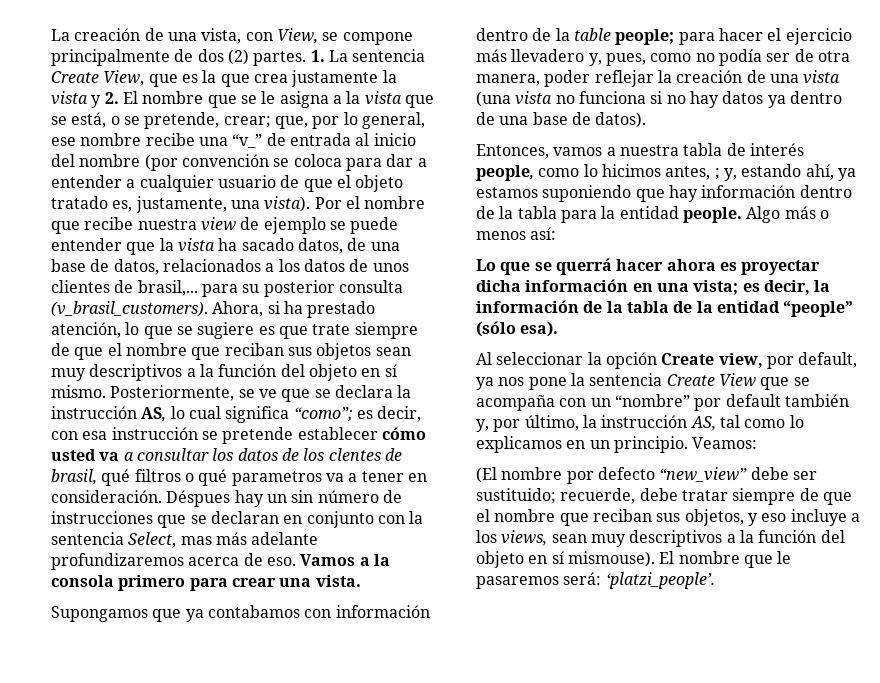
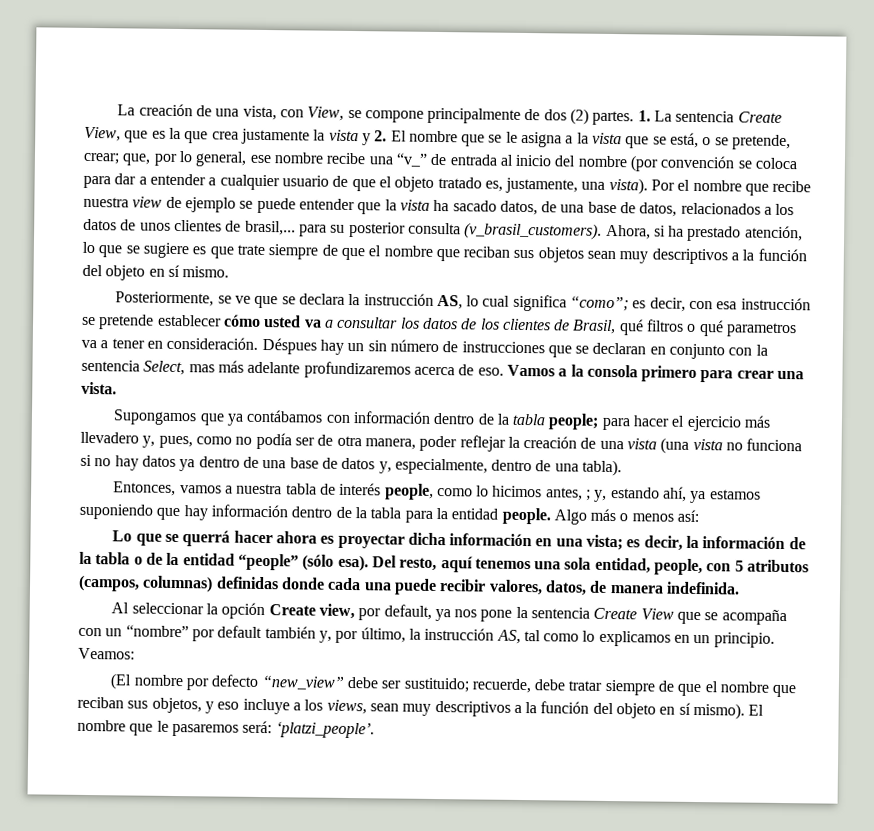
- Ahora, si ha prestado atención, lo que se sugiere es que trate siempre de que el nombre que reciban sus objetos sean muy descriptivos a la función del objeto en sí mismo. Posteriormente, se ve que se declara la instrucción AS, lo cual significa “como”;
+ Ahora, si ha prestado atención, lo que se sugiere es que trate siempre de que el nombre que reciban sus objetos sean muy descriptivos a la función del objeto en sí mismo.
+ Posteriormente, se ve que se declara la instrucción AS, lo cual significa “como”;
- es decir, con esa instrucción se pretende establecer cómo usted va a consultar los datos de los clentes de brasil, qué filtros o qué parametros va a tener en consideración.
+ es decir, con esa instrucción se pretende establecer cómo usted va a consultar los datos de los clientes de Brasil, qué filtros o qué parametros va a tener en consideración.
- Supongamos que ya contabamos con información dentro de la table people; para hacer el ejercicio más llevadero y, pues, como no podía ser de otra manera, poder reflejar la creación de una vista (una vista no funciona si no hay datos ya dentro de una base de datos).
+ Supongamos que ya contábamos con información dentro de la tabla people; para hacer el ejercicio más llevadero y, pues, como no podía ser de otra manera, poder reflejar la creación de una vista (una vista no funciona si no hay datos ya dentro de una base de datos y, especialmente, dentro de una tabla).
- Lo que se querrá hacer ahora es proyectar dicha información en una vista; es decir, la información de la tabla de la entidad “people” (sólo esa).
+ Lo que se querrá hacer ahora es proyectar dicha información en una vista; es decir, la información de la tabla o de la entidad “people” (sólo esa). Del resto, aquí tenemos una sola entidad, people, con 5 atributos (campos, columnas) definidas donde cada una puede recibir valores, datos, de manera indefinida.
- (El nombre por defecto “new_view” debe ser sustituido; recuerde, debe tratar siempre de que el nombre que reciban sus objetos, y eso incluye a los views, sean muy descriptivos a la función del objeto en sí mismouse).
+ (El nombre por defecto “new_view” debe ser sustituido; recuerde, debe tratar siempre de que el nombre que reciban sus objetos, y eso incluye a los views, sean muy descriptivos a la función del objeto en sí mismo).

